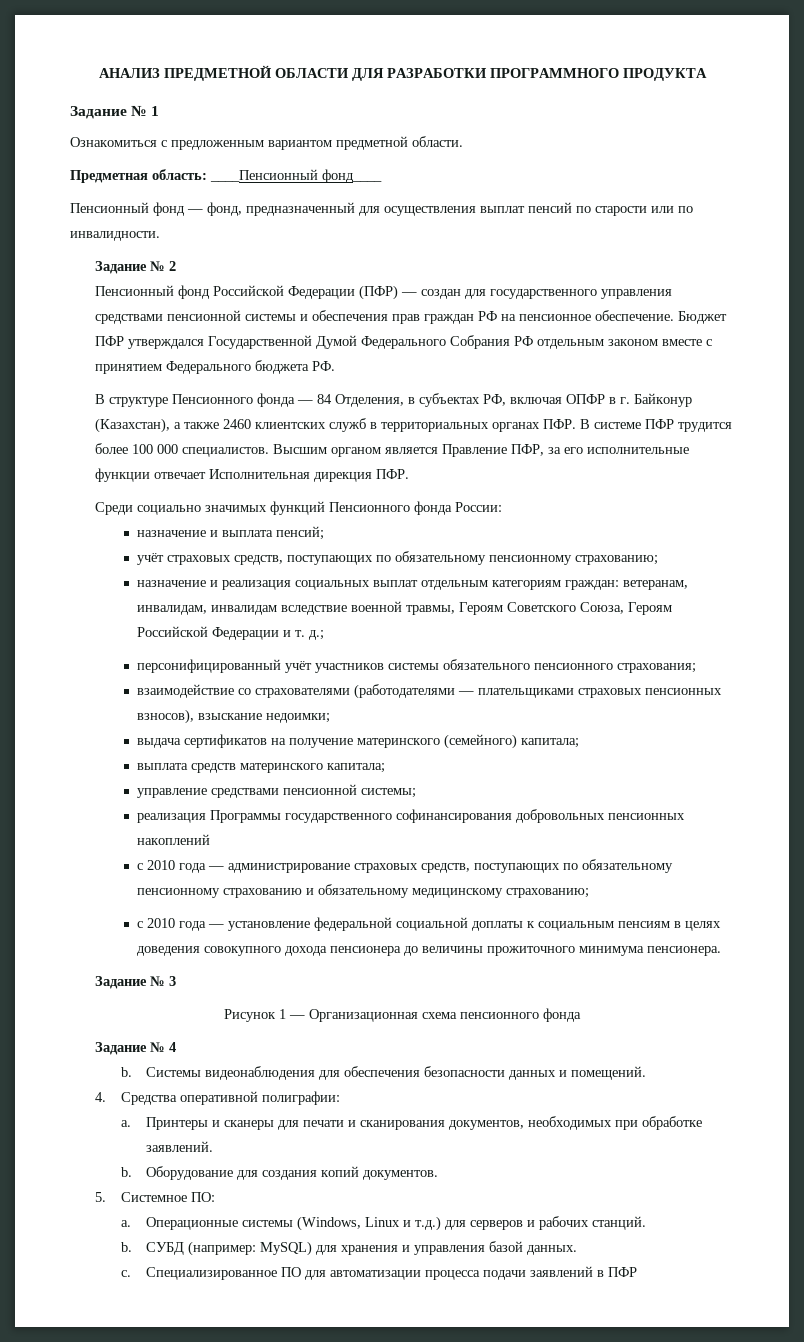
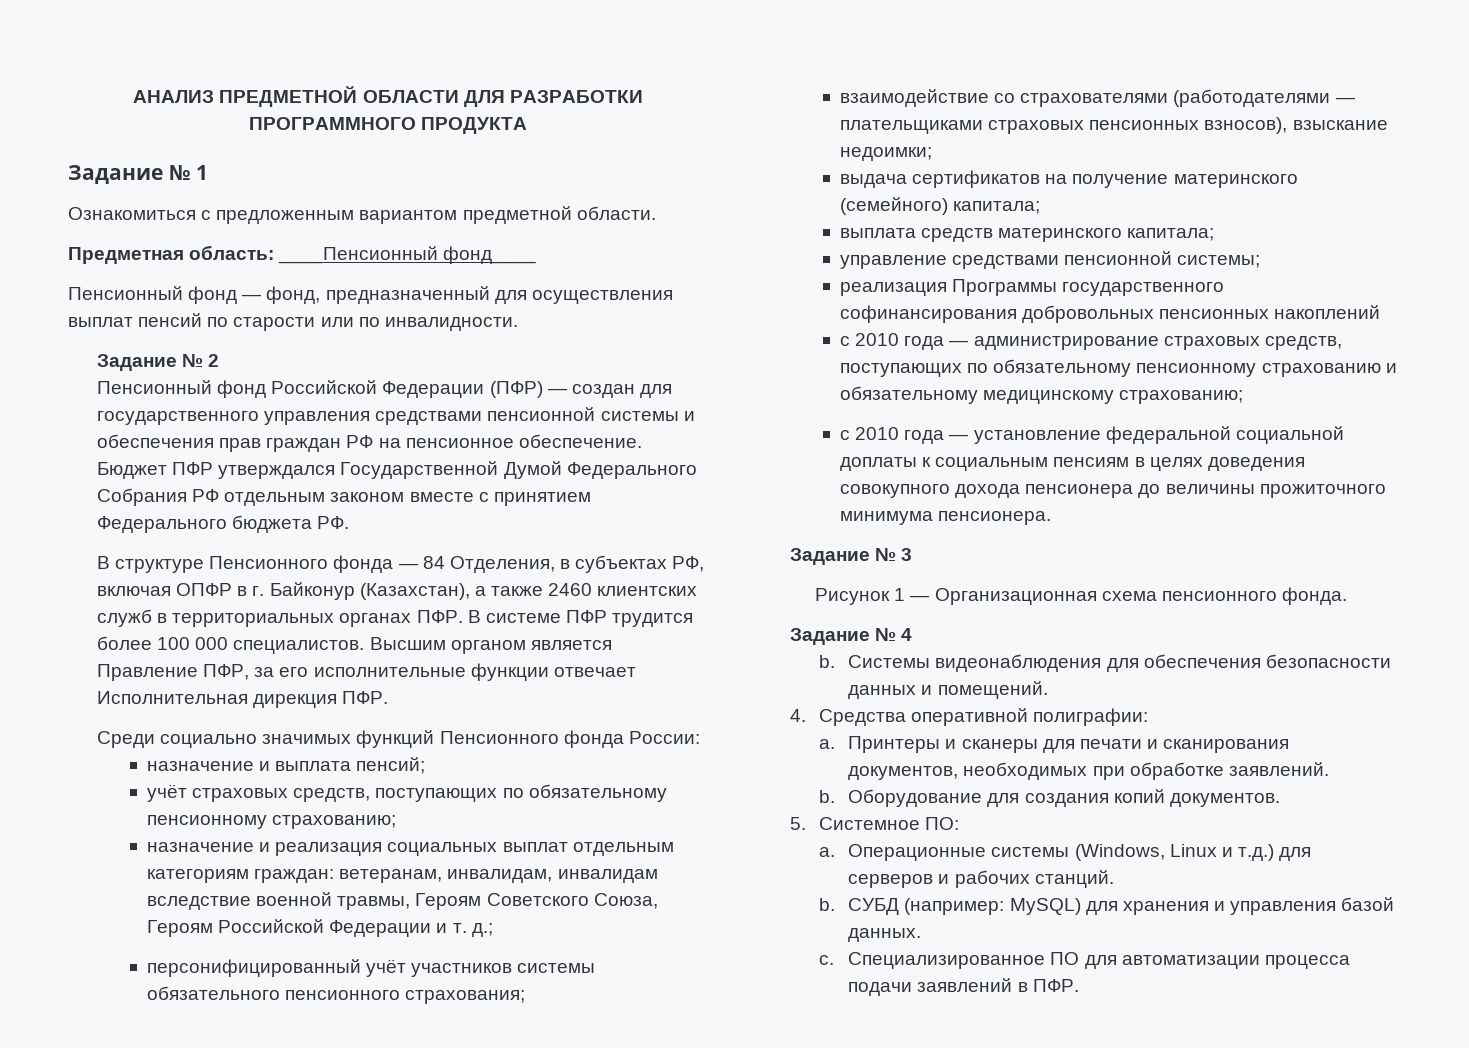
- Рисунок 1 — Организационная схема пенсионного фонда
+ Рисунок 1 — Организационная схема пенсионного фонда.
- Специализированное ПО для автоматизации процесса подачи заявлений в ПФР
+ Специализированное ПО для автоматизации процесса подачи заявлений в ПФР.

